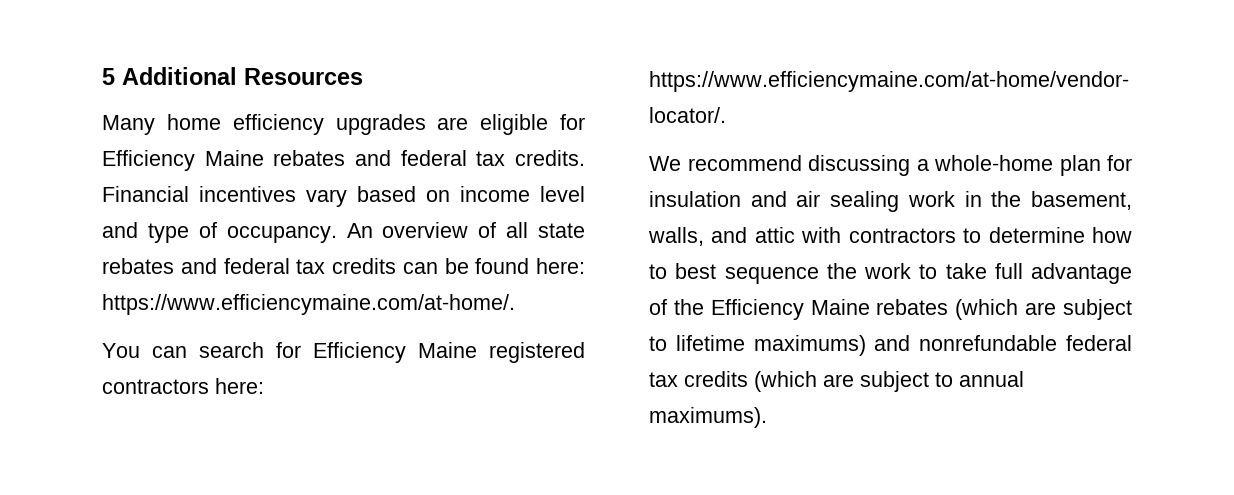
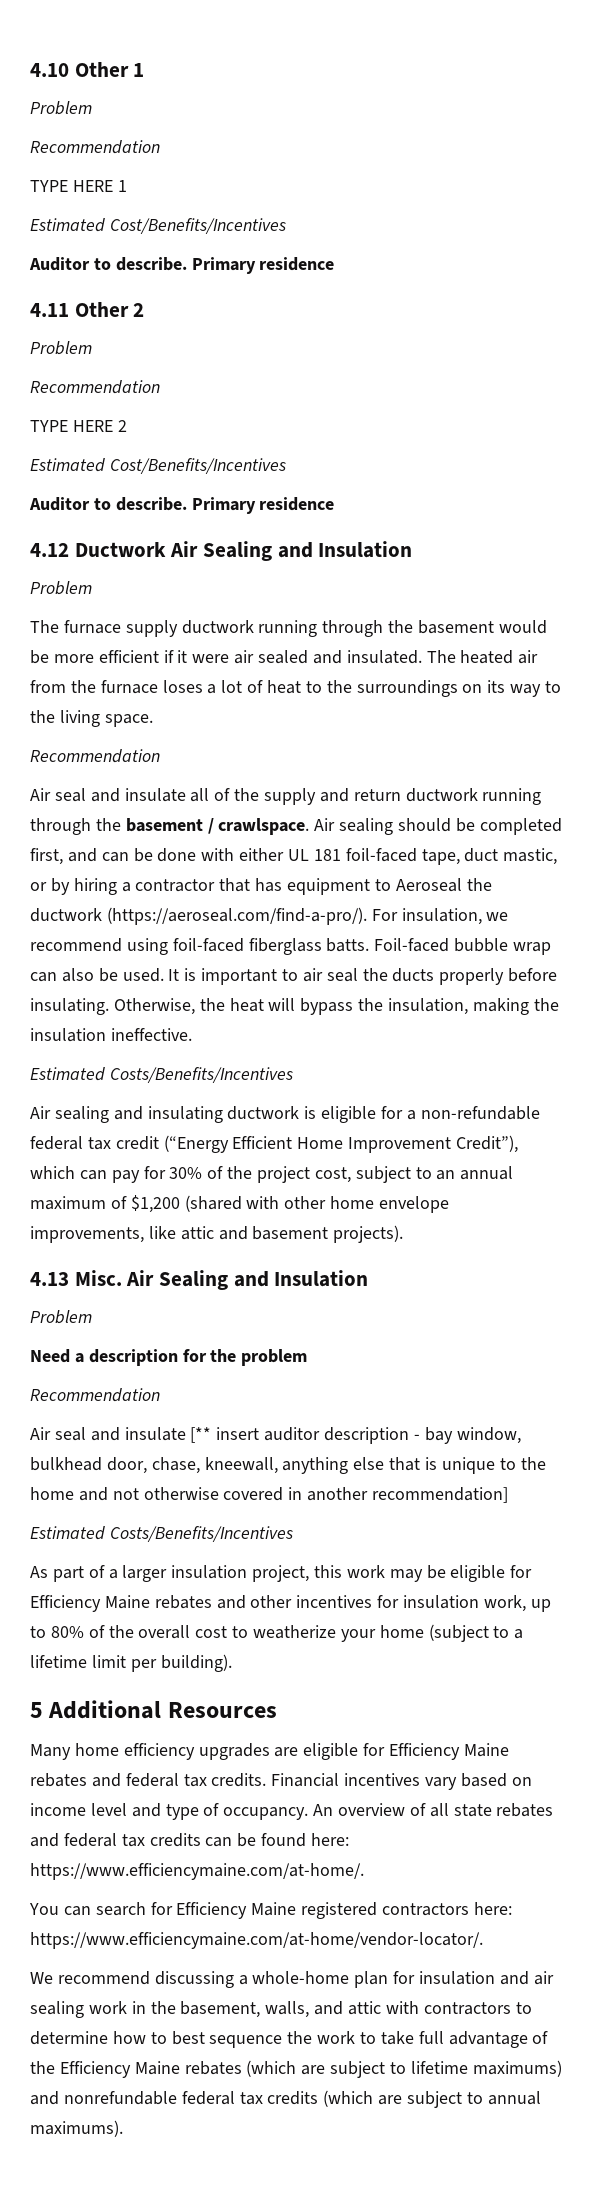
+ 4.10 Other 1
+ Problem
+ Recommendation
+ TYPE HERE 1
+ Estimated Cost/Benefits/Incentives
+ Auditor to describe. Primary residence
+ 4.11 Other 2
+ Problem
+ Recommendation
+ TYPE HERE 2
+ Estimated Cost/Benefits/Incentives
+ Auditor to describe. Primary residence
+ 4.12 Ductwork Air Sealing and Insulation
+ Problem
+ The furnace supply ductwork running through the basement would be more efficient if it were air sealed and insulated. The heated air from the furnace loses a lot of heat to the surroundings on its way to the living space.
+ Recommendation
+ Air seal and insulate all of the supply and return ductwork running through the basement / crawlspace. Air sealing should be completed first, and can be done with either UL 181 foil-faced tape, duct mastic, or by hiring a contractor that has equipment to Aeroseal the ductwork (https://aeroseal.com/find-a-pro/). For insulation, we recommend using foil-faced fiberglass batts. Foil-faced bubble wrap can also be used. It is important to air seal the ducts properly before insulating. Otherwise, the heat will bypass the insulation, making the insulation ineffective.
+ Estimated Costs/Benefits/Incentives
+ Air sealing and insulating ductwork is eligible for a non-refundable federal tax credit (“Energy Efficient Home Improvement Credit”), which can pay for 30% of the project cost, subject to an annual maximum of $1,200 (shared with other home envelope improvements, like attic and basement projects).
+ 4.13 Misc. Air Sealing and Insulation
+ Problem
+ Need a description for the problem
+ Recommendation
+ Air seal and insulate [** insert auditor description - bay window, bulkhead door, chase, kneewall, anything else that is unique to the home and not otherwise covered in another recommendation]
+ Estimated Costs/Benefits/Incentives
+ As part of a larger insulation project, this work may be eligible for Efficiency Maine rebates and other incentives for insulation work, up to 80% of the overall cost to weatherize your home (subject to a lifetime limit per building).

